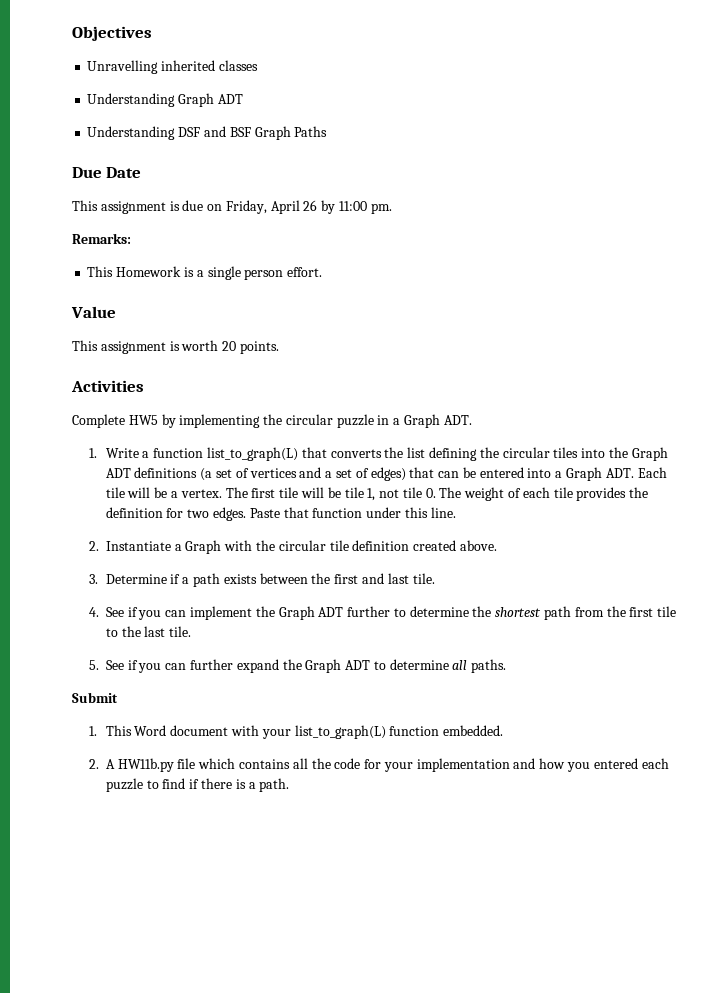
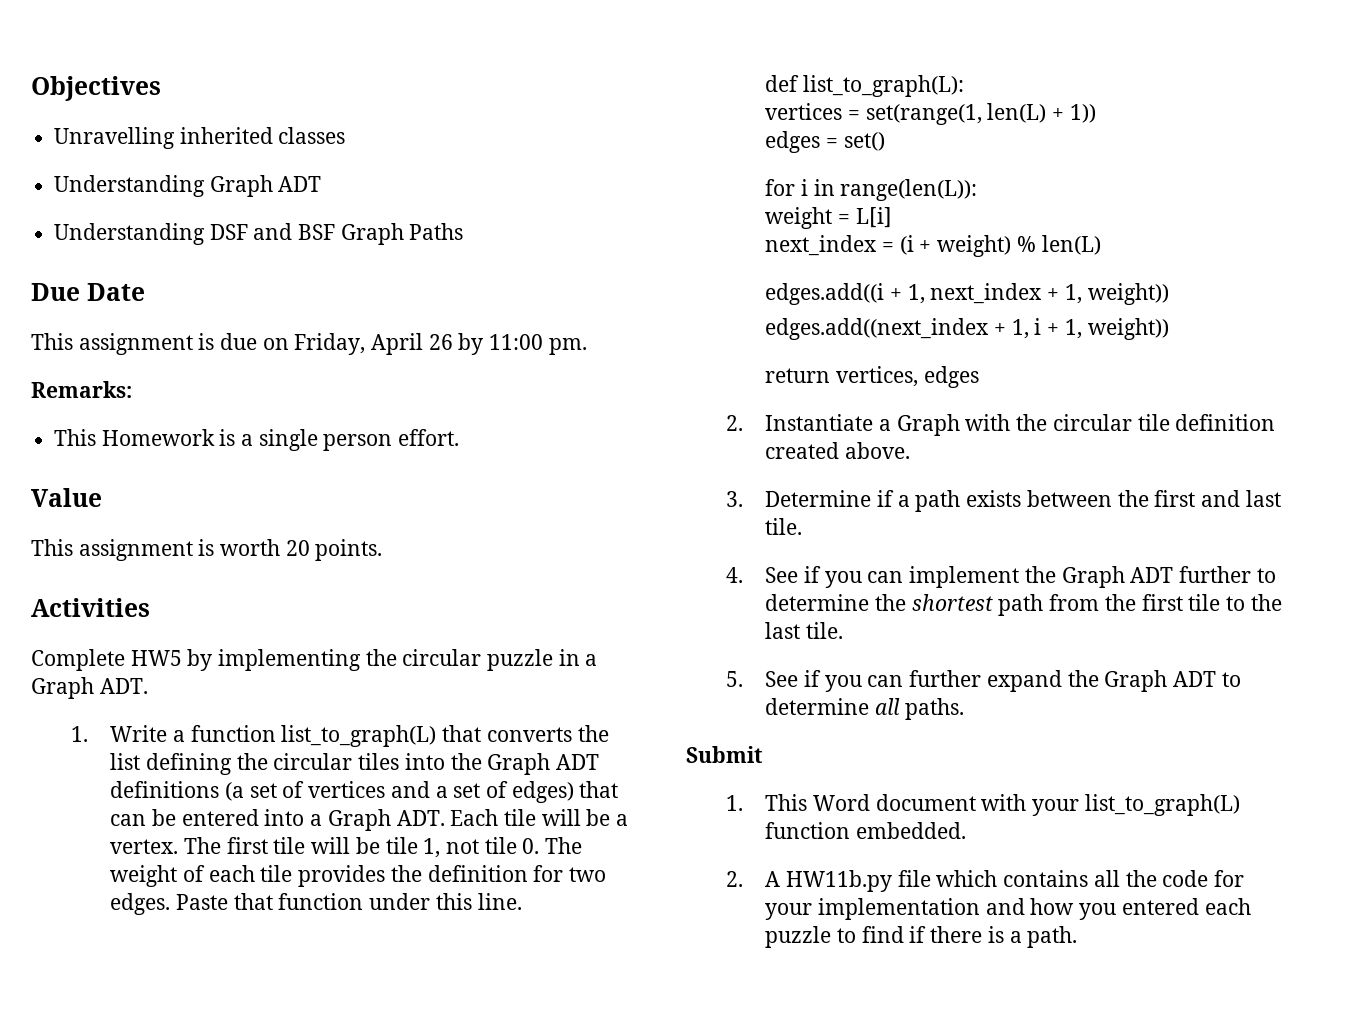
+ def list_to_graph(L):
+ vertices = set(range(1, len(L) + 1))
+ edges = set()
+ for i in range(len(L)):
+ weight = L[i]
+ next_index = (i + weight) % len(L)
+ edges.add((i + 1, next_index + 1, weight))
+ edges.add((next_index + 1, i + 1, weight))
+ return vertices, edges

